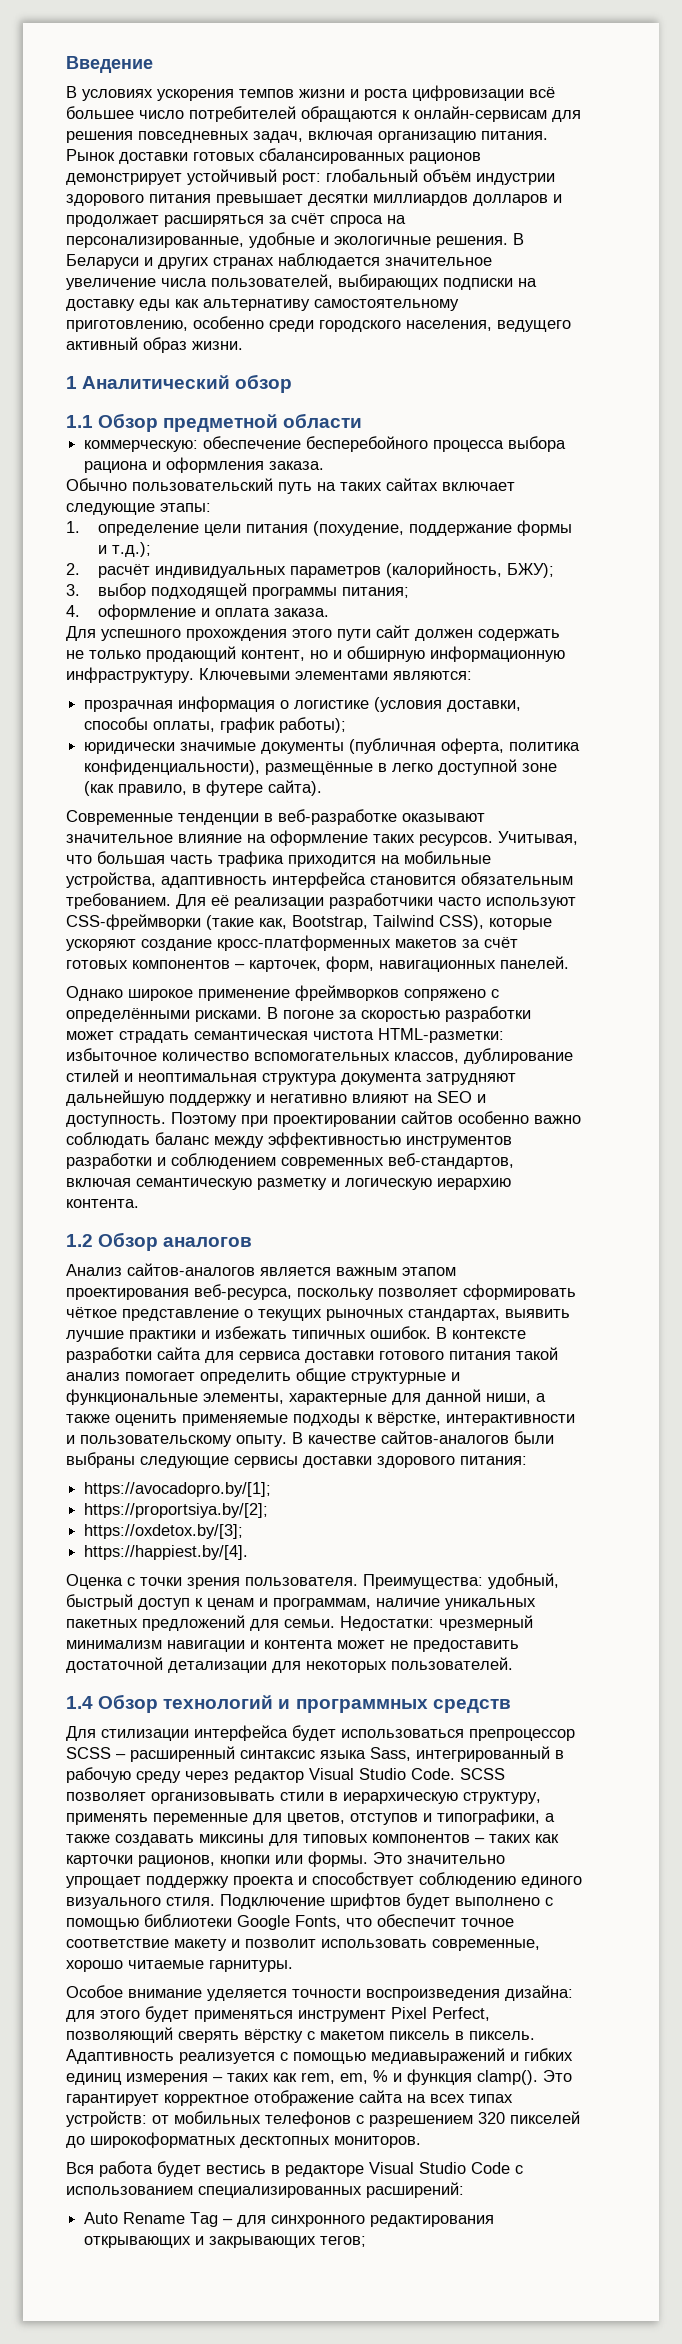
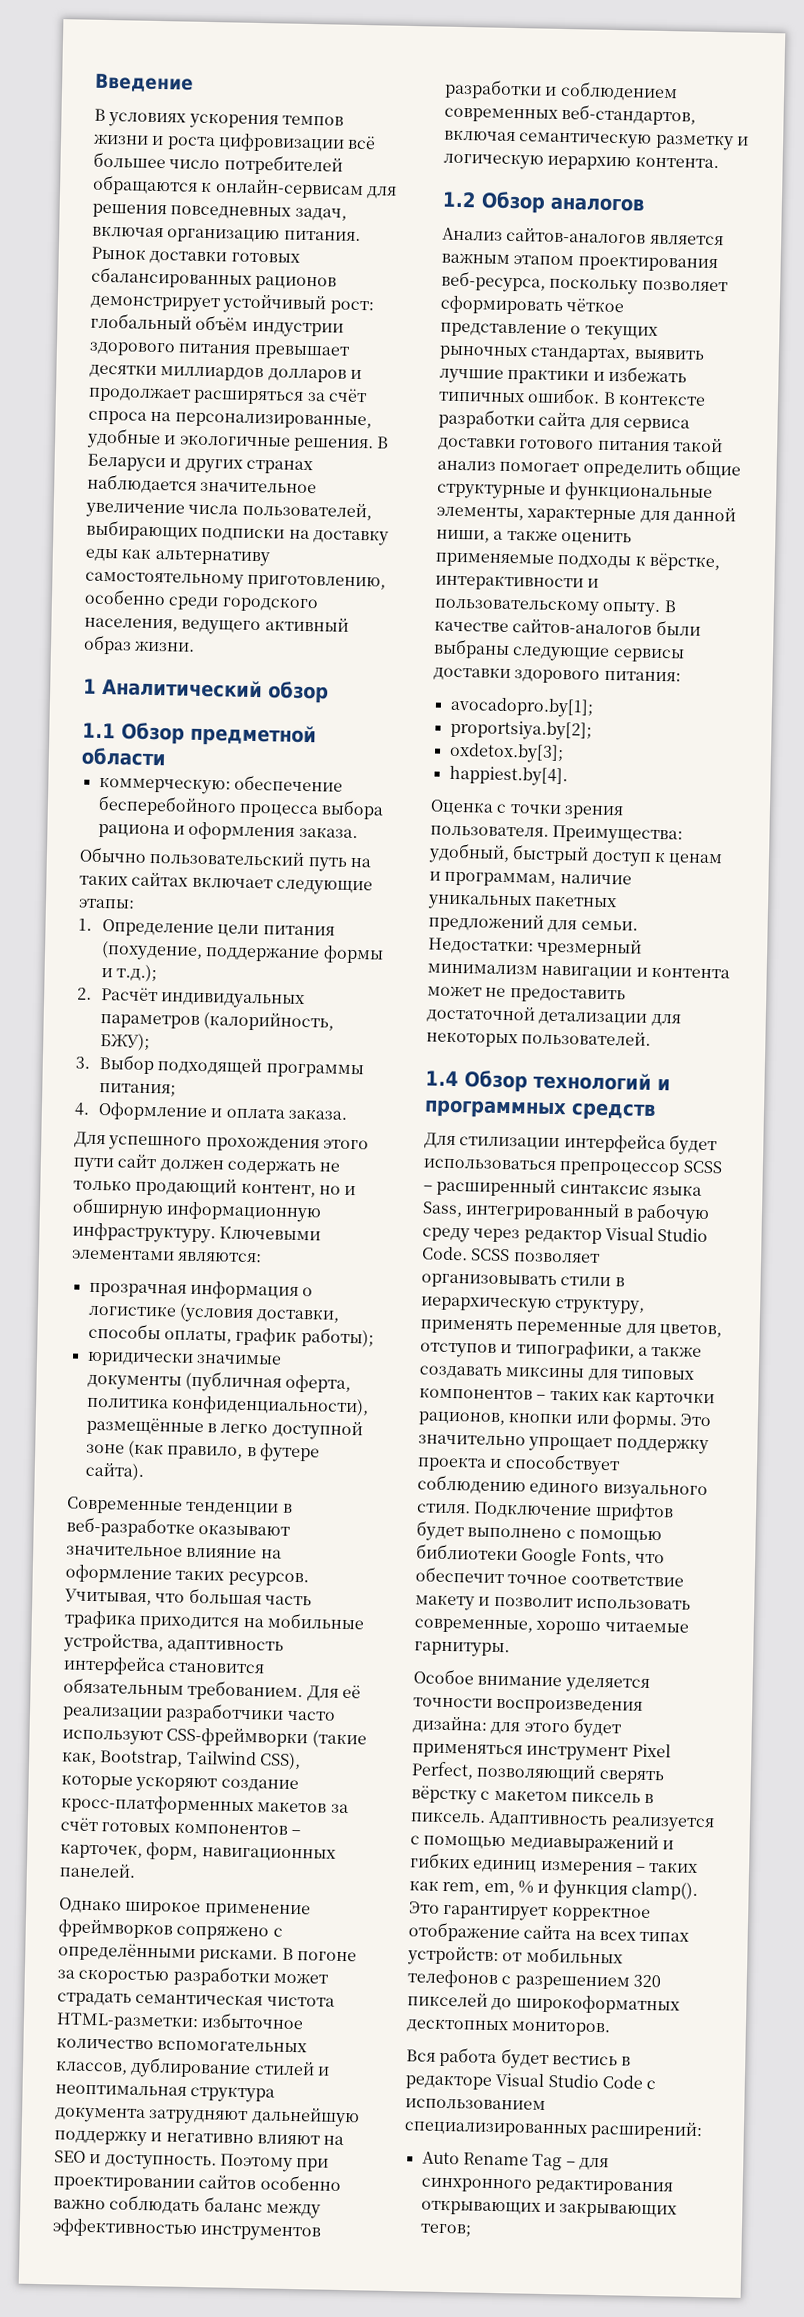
- 1. определение цели питания (похудение, поддержание формы и т.д.);
+ 1. Определение цели питания (похудение, поддержание формы и т.д.);
- 2. расчёт индивидуальных параметров (калорийность, БЖУ);
+ 2. Расчёт индивидуальных параметров (калорийность, БЖУ);
- 3. выбор подходящей программы питания;
+ 3. Выбор подходящей программы питания;
- 4. оформление и оплата заказа.
+ 4. Оформление и оплата заказа.
- https://avocadopro.by/[1];
- https://proportsiya.by/[2];
- https://oxdetox.by/[3];
- https://happiest.by/[4].
+ avocadopro.by[1];
+ proportsiya.by[2];
+ oxdetox.by[3];
+ happiest.by[4].

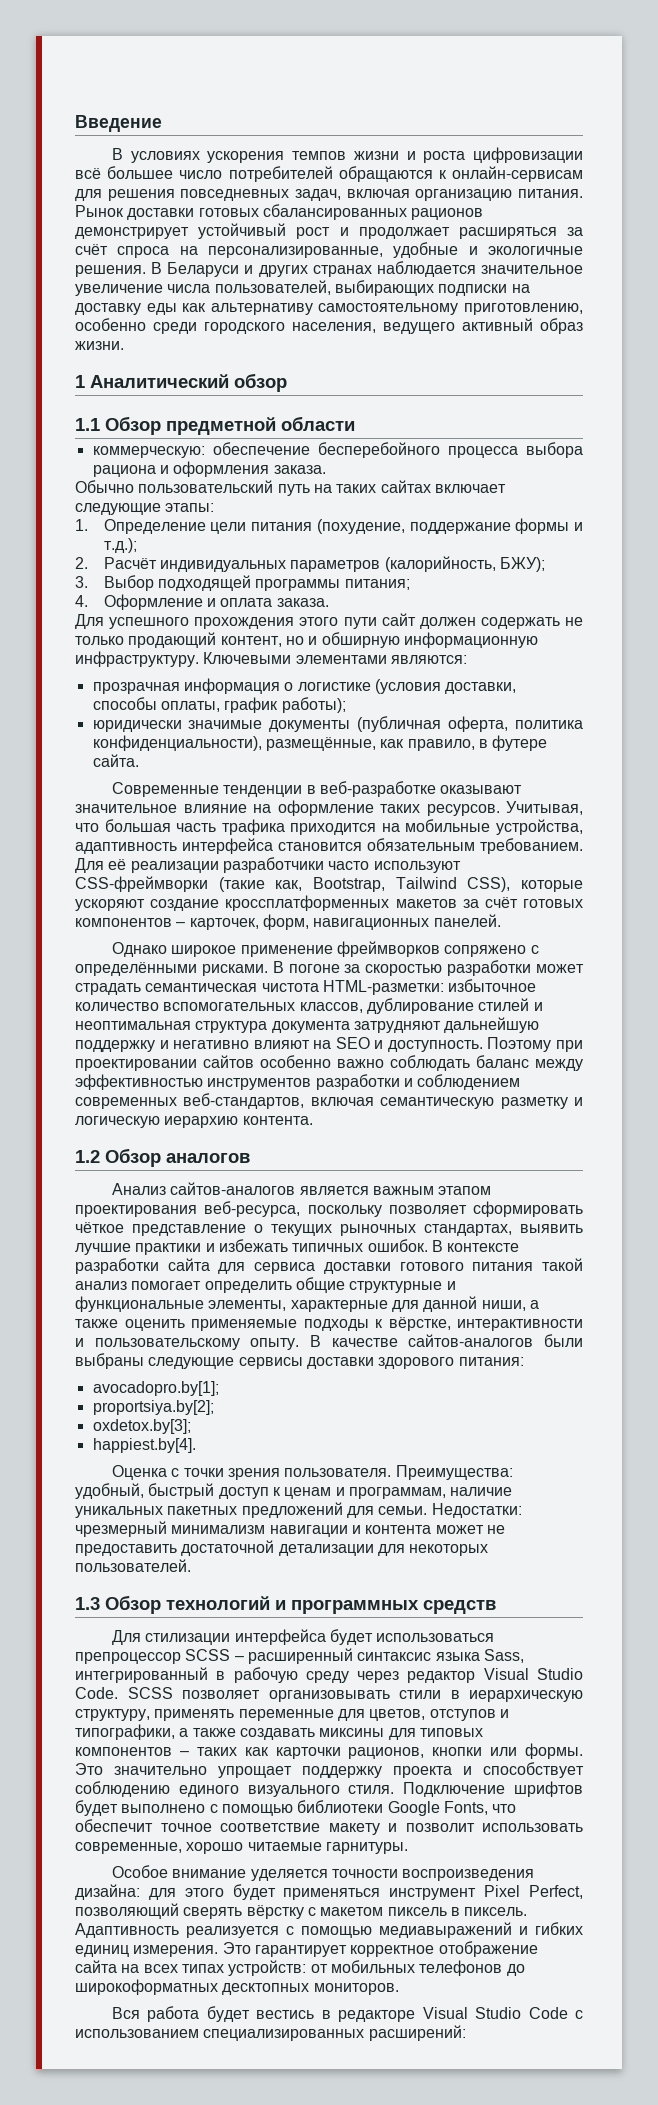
- Рынок доставки готовых сбалансированных рационов демонстрирует устойчивый рост: глобальный объём индустрии здорового питания превышает десятки миллиардов долларов и продолжает расширяться за счёт спроса на персонализированные, удобные и экологичные решения.
+ Рынок доставки готовых сбалансированных рационов демонстрирует устойчивый рост и продолжает расширяться за счёт спроса на персонализированные, удобные и экологичные решения.
- юридически значимые документы (публичная оферта, политика конфиденциальности), размещённые в легко доступной зоне (как правило, в футере сайта).
+ юридически значимые документы (публичная оферта, политика конфиденциальности), размещённые, как правило, в футере сайта.
- Для её реализации разработчики часто используют CSS-фреймворки (такие как, Bootstrap, Tailwind CSS), которые ускоряют создание кросс-платформенных макетов за счёт готовых компонентов – карточек, форм, навигационных панелей.
+ Для её реализации разработчики часто используют CSS-фреймворки (такие как, Bootstrap, Tailwind CSS), которые ускоряют создание кроссплатформенных макетов за счёт готовых компонентов – карточек, форм, навигационных панелей.
- 1.4 Обзор технологий и программных средств
+ 1.3 Обзор технологий и программных средств
- Адаптивность реализуется с помощью медиавыражений и гибких единиц измерения – таких как rem, em, % и функция clamp().
+ Адаптивность реализуется с помощью медиавыражений и гибких единиц измерения.
- Это гарантирует корректное отображение сайта на всех типах устройств: от мобильных телефонов с разрешением 320 пикселей до широкоформатных десктопных мониторов.
+ Это гарантирует корректное отображение сайта на всех типах устройств: от мобильных телефонов до широкоформатных десктопных мониторов.
- Auto Rename Tag – для синхронного редактирования открывающих и закрывающих тегов;

